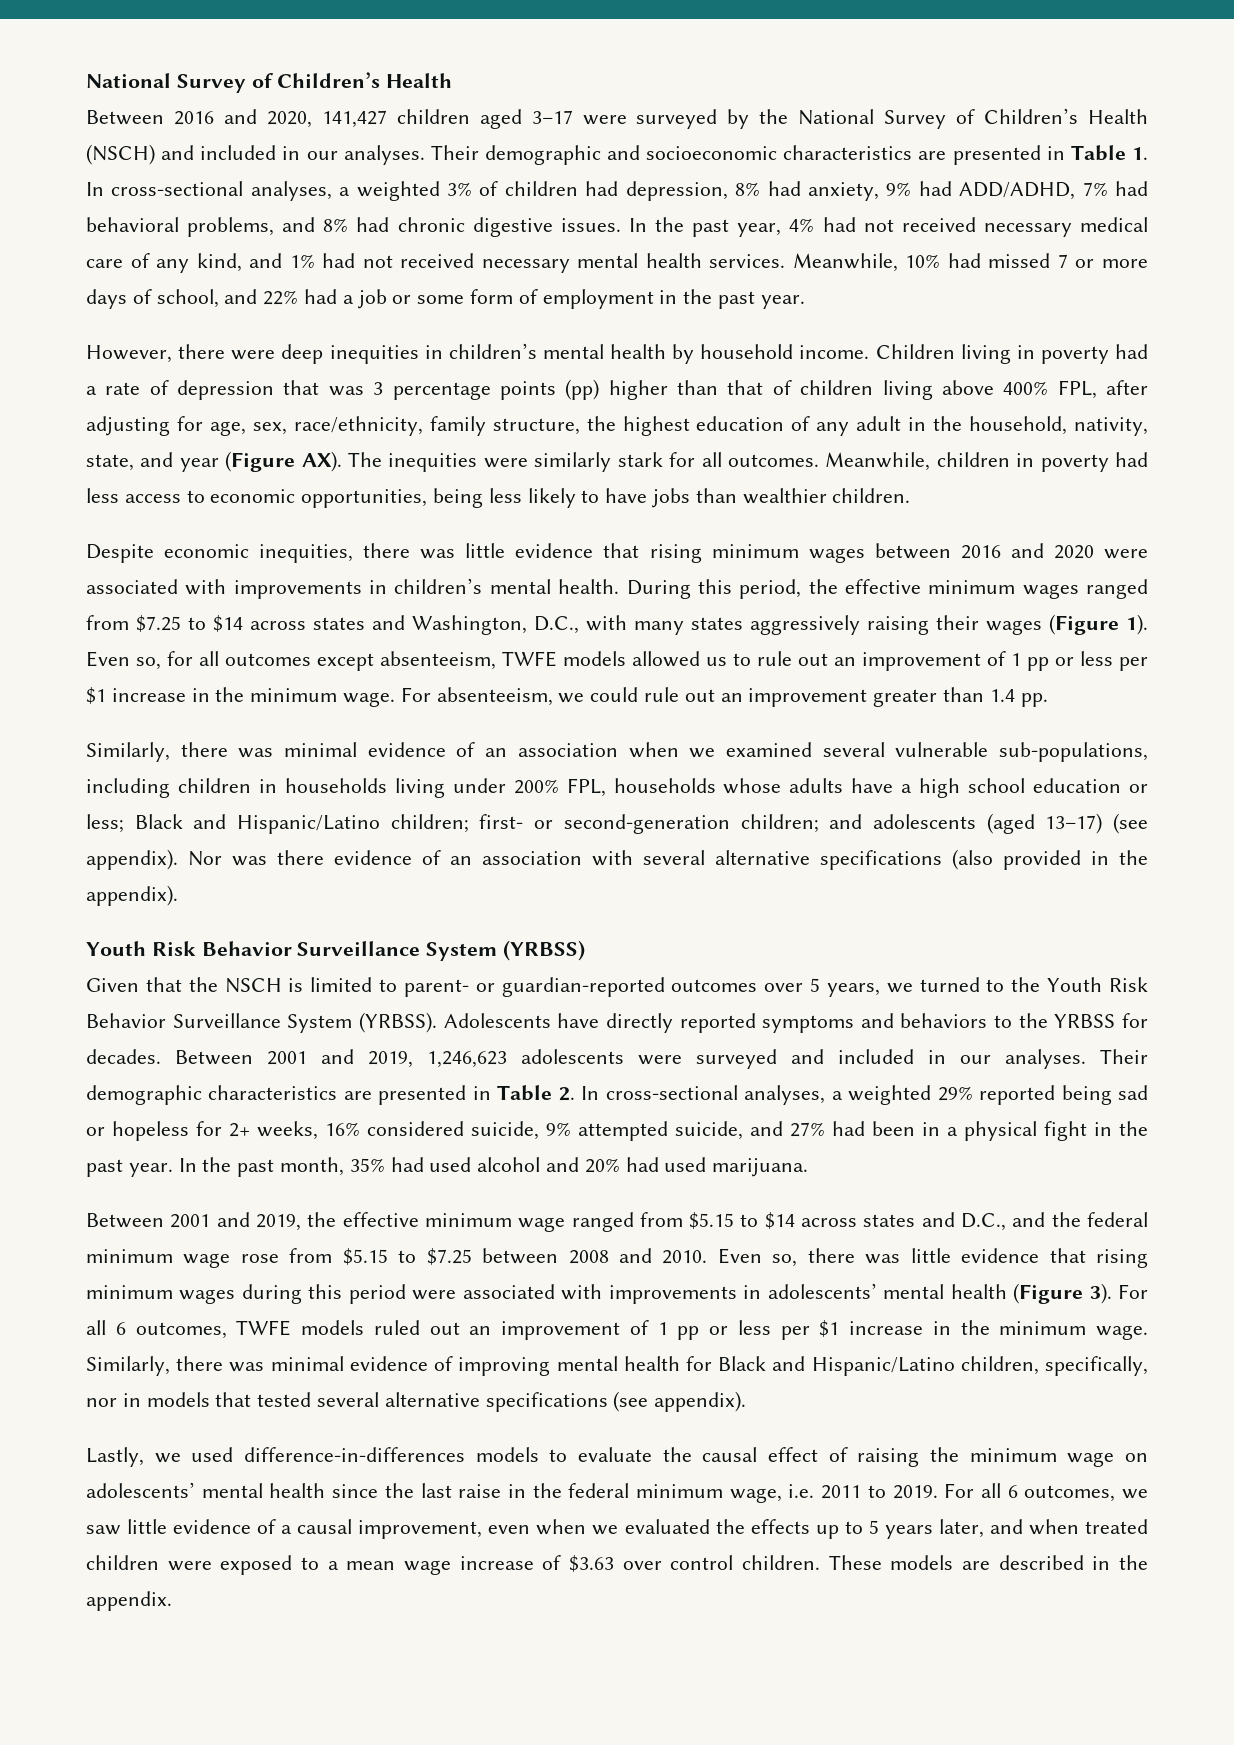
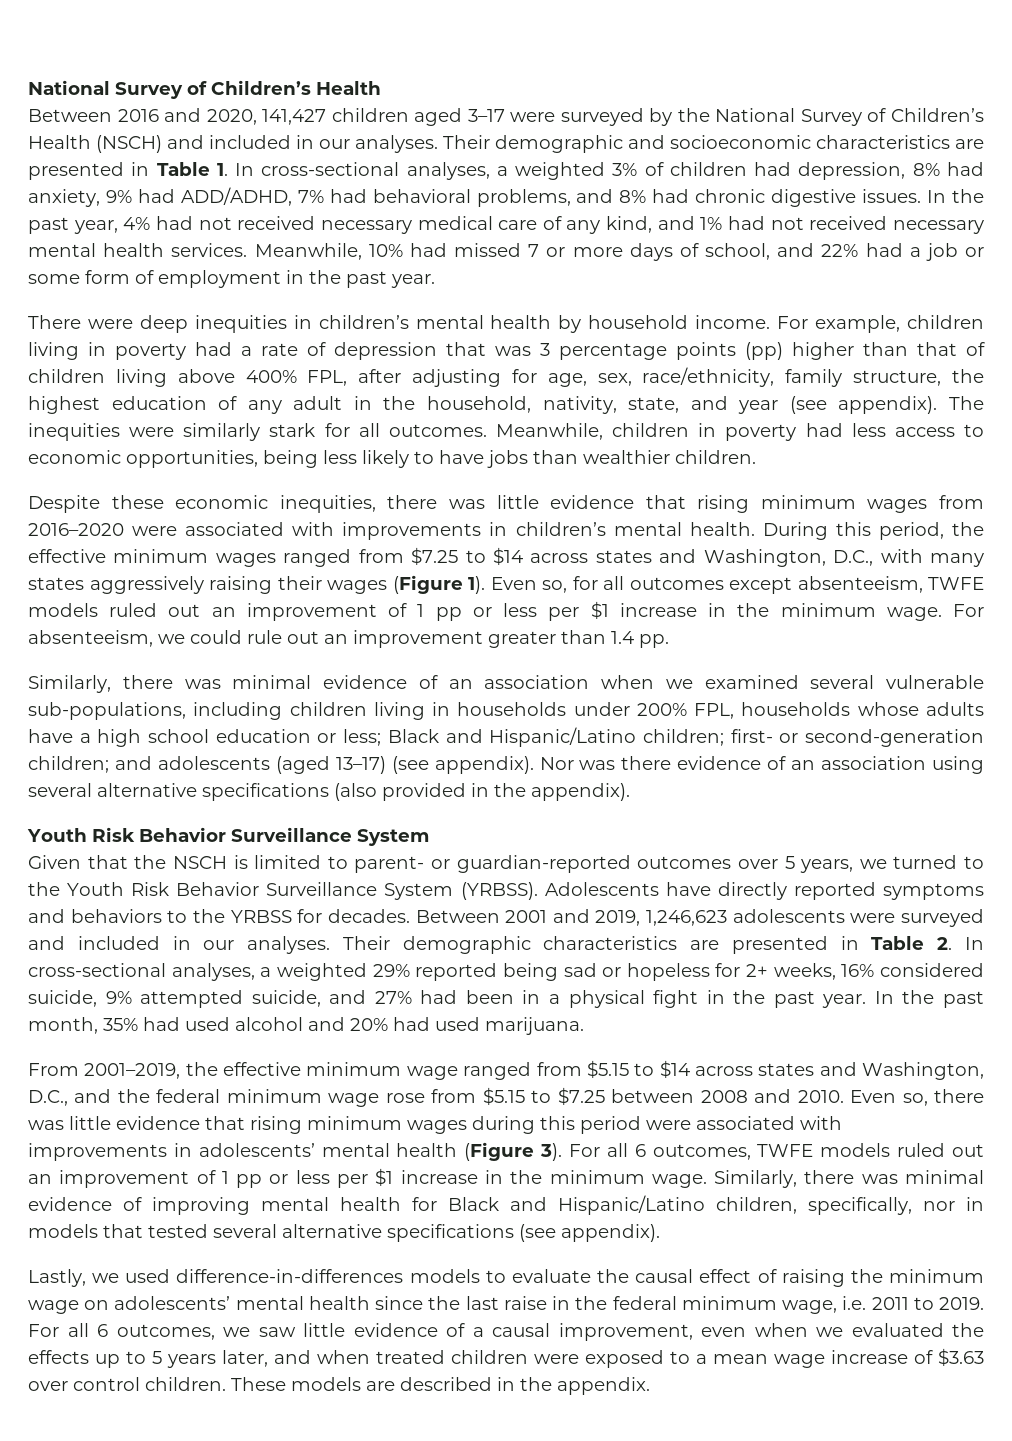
- However, there were deep inequities in children’s mental health by household income.
+ There were deep inequities in children’s mental health by household income.
- Children living in poverty had a rate of depression that was 3 percentage points (pp) higher than that of children living above 400% FPL, after adjusting for age, sex, race/ethnicity, family structure, the highest education of any adult in the household, nativity, state, and year (Figure AX). The inequities were similarly stark for all outcomes.
+ For example, children living in poverty had a rate of depression that was 3 percentage points (pp) higher than that of children living above 400% FPL, after adjusting for age, sex, race/ethnicity, family structure, the highest education of any adult in the household, nativity, state, and year (see appendix). The inequities were similarly stark for all outcomes.
- Despite economic inequities, there was little evidence that rising minimum wages between 2016 and 2020 were associated with improvements in children’s mental health.
+ Despite these economic inequities, there was little evidence that rising minimum wages from 2016–2020 were associated with improvements in children’s mental health.
- Even so, for all outcomes except absenteeism, TWFE models allowed us to rule out an improvement of 1 pp or less per $1 increase in the minimum wage.
+ Even so, for all outcomes except absenteeism, TWFE models ruled out an improvement of 1 pp or less per $1 increase in the minimum wage.
- Similarly, there was minimal evidence of an association when we examined several vulnerable sub-populations, including children in households living under 200% FPL, households whose adults have a high school education or less; Black and Hispanic/Latino children; first- or second-generation children; and adolescents (aged 13–17) (see appendix).
+ Similarly, there was minimal evidence of an association when we examined several vulnerable sub-populations, including children living in households under 200% FPL, households whose adults have a high school education or less; Black and Hispanic/Latino children; first- or second-generation children; and adolescents (aged 13–17) (see appendix).
- Nor was there evidence of an association with several alternative specifications (also provided in the appendix).
- Youth Risk Behavior Surveillance System (YRBSS)
+ Nor was there evidence of an association using several alternative specifications (also provided in the appendix).
+ Youth Risk Behavior Surveillance System
- Between 2001 and 2019, the effective minimum wage ranged from $5.15 to $14 across states and D.C., and the federal minimum wage rose from $5.15 to $7.25 between 2008 and 2010.
+ From 2001–2019, the effective minimum wage ranged from $5.15 to $14 across states and Washington, D.C., and the federal minimum wage rose from $5.15 to $7.25 between 2008 and 2010.

